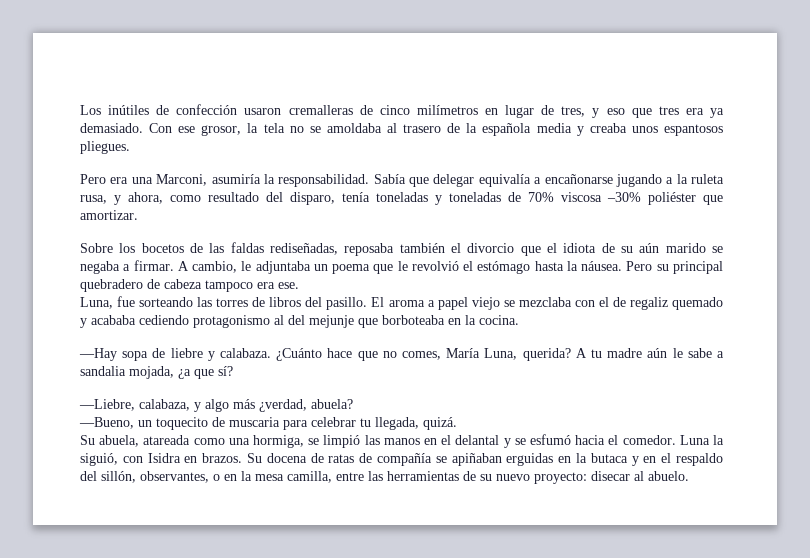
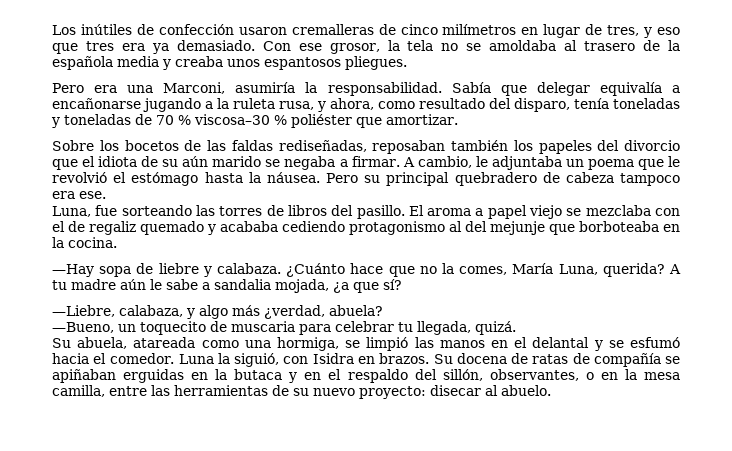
- Sabía que delegar equivalía a encañonarse jugando a la ruleta rusa, y ahora, como resultado del disparo, tenía toneladas y toneladas de 70% viscosa –30% poliéster que amortizar.
+ Sabía que delegar equivalía a encañonarse jugando a la ruleta rusa, y ahora, como resultado del disparo, tenía toneladas y toneladas de 70 % viscosa–30 % poliéster que amortizar.
- Sobre los bocetos de las faldas rediseñadas, reposaba también el divorcio que el idiota de su aún marido se negaba a firmar.
+ Sobre los bocetos de las faldas rediseñadas, reposaban también los papeles del divorcio que el idiota de su aún marido se negaba a firmar.
- ¿Cuánto hace que no comes, María Luna, querida?
+ ¿Cuánto hace que no la comes, María Luna, querida?

